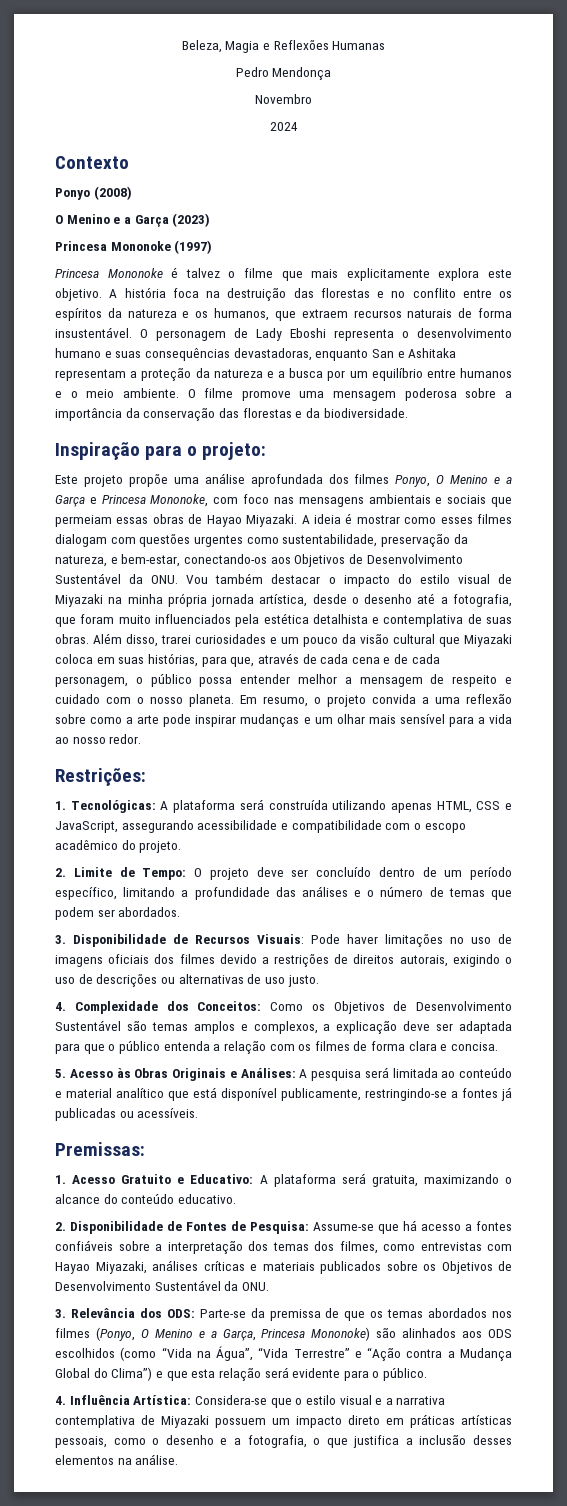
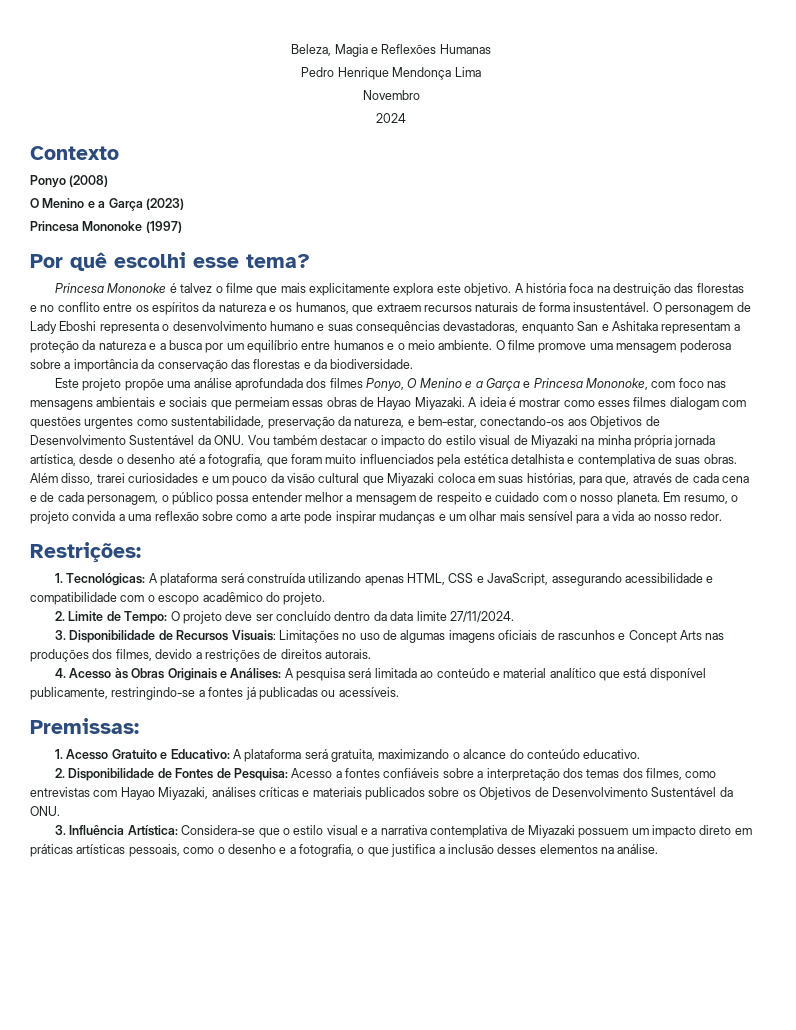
- Pedro Mendonça
+ Pedro Henrique Mendonça Lima
+ Por quê escolhi esse tema?
- Inspiração para o projeto:
- 2. Limite de Tempo: O projeto deve ser concluído dentro de um período específico, limitando a profundidade das análises e o número de temas que podem ser abordados.
+ 2. Limite de Tempo: O projeto deve ser concluído dentro da data limite 27/11/2024.
- 3. Disponibilidade de Recursos Visuais: Pode haver limitações no uso de imagens oficiais dos filmes devido a restrições de direitos autorais, exigindo o uso de descrições ou alternativas de uso justo.
- 4. Complexidade dos Conceitos: Como os Objetivos de Desenvolvimento Sustentável são temas amplos e complexos, a explicação deve ser adaptada para que o público entenda a relação com os filmes de forma clara e concisa.
- 5. Acesso às Obras Originais e Análises: A pesquisa será limitada ao conteúdo e material analítico que está disponível publicamente, restringindo-se a fontes já publicadas ou acessíveis.
+ 3. Disponibilidade de Recursos Visuais: Limitações no uso de algumas imagens oficiais de rascunhos e Concept Arts nas produções dos filmes, devido a restrições de direitos autorais.
+ 4. Acesso às Obras Originais e Análises: A pesquisa será limitada ao conteúdo e material analítico que está disponível publicamente, restringindo-se a fontes já publicadas ou acessíveis.
- 2. Disponibilidade de Fontes de Pesquisa: Assume-se que há acesso a fontes confiáveis sobre a interpretação dos temas dos filmes, como entrevistas com Hayao Miyazaki, análises críticas e materiais publicados sobre os Objetivos de Desenvolvimento Sustentável da ONU.
+ 2. Disponibilidade de Fontes de Pesquisa: Acesso a fontes confiáveis sobre a interpretação dos temas dos filmes, como entrevistas com Hayao Miyazaki, análises críticas e materiais publicados sobre os Objetivos de Desenvolvimento Sustentável da ONU.
- 3. Relevância dos ODS: Parte-se da premissa de que os temas abordados nos filmes (Ponyo, O Menino e a Garça, Princesa Mononoke) são alinhados aos ODS escolhidos (como “Vida na Água”, “Vida Terrestre” e “Ação contra a Mudança Global do Clima”) e que esta relação será evidente para o público.
- 4. Influência Artística: Considera-se que o estilo visual e a narrativa contemplativa de Miyazaki possuem um impacto direto em práticas artísticas pessoais, como o desenho e a fotografia, o que justifica a inclusão desses elementos na análise.
+ 3. Influência Artística: Considera-se que o estilo visual e a narrativa contemplativa de Miyazaki possuem um impacto direto em práticas artísticas pessoais, como o desenho e a fotografia, o que justifica a inclusão desses elementos na análise.

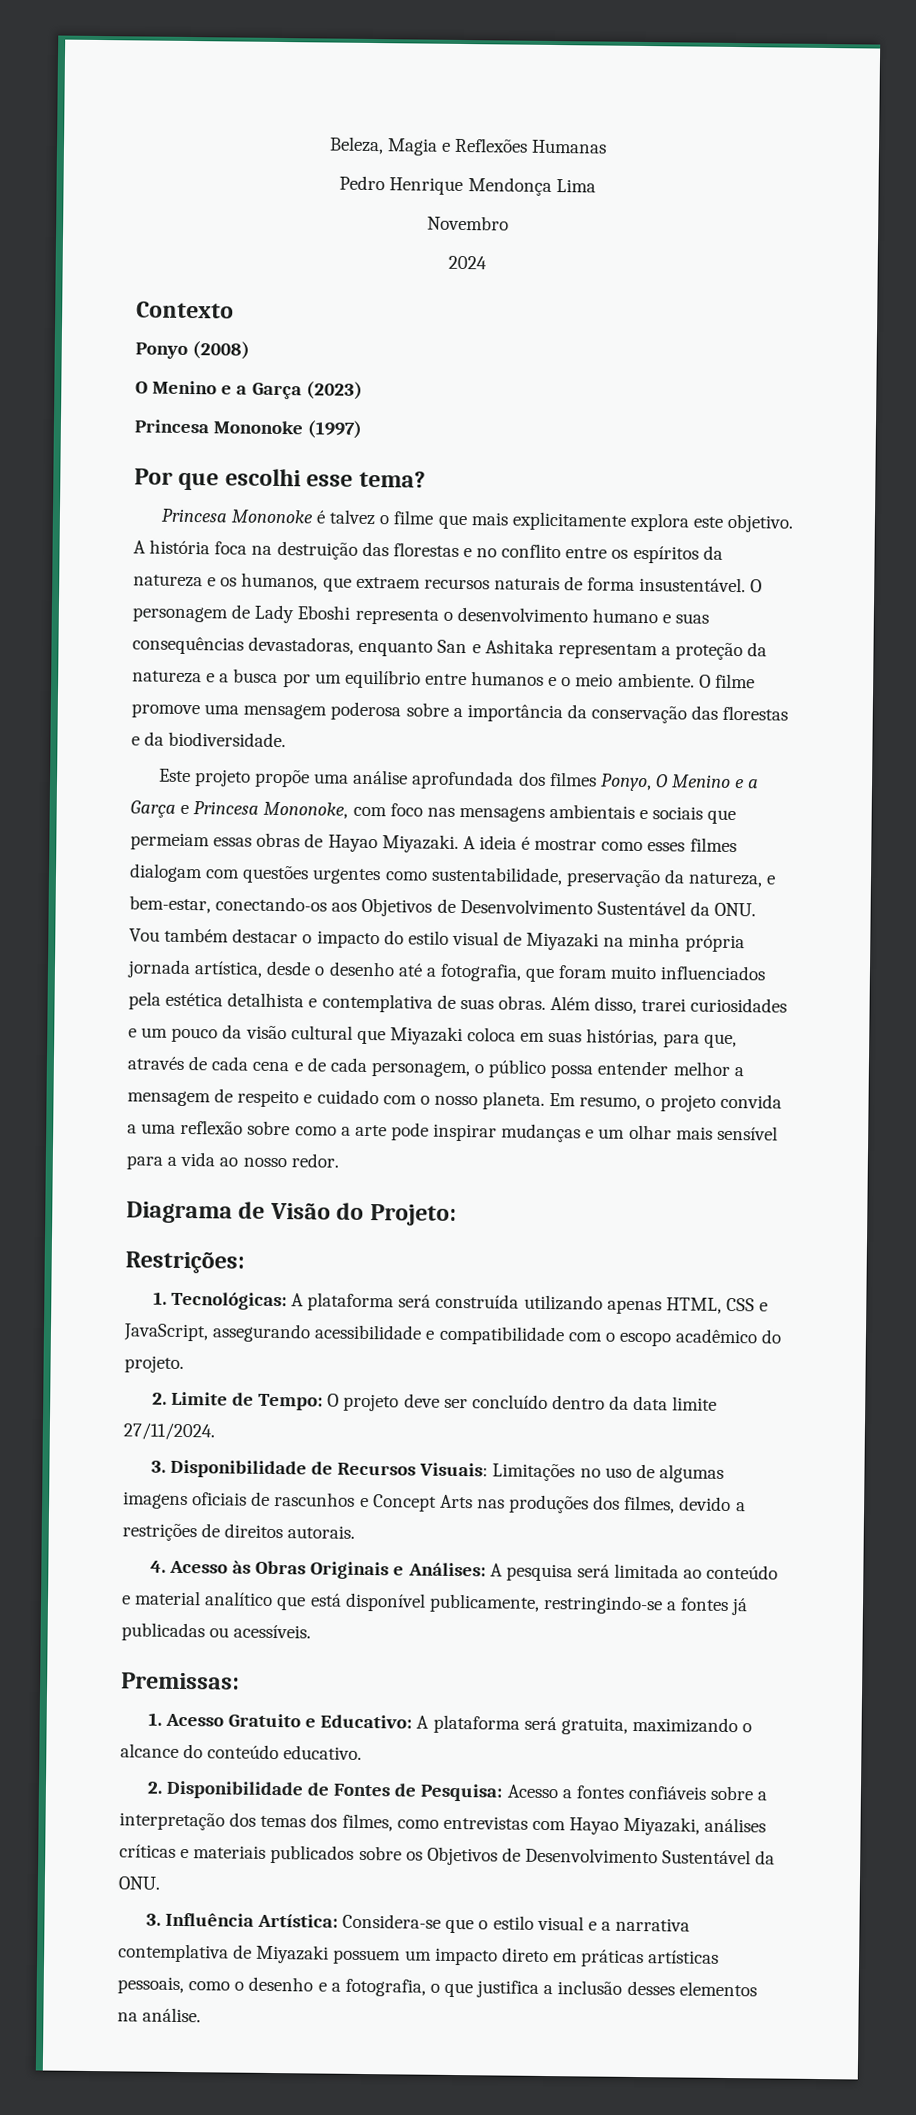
- Por quê escolhi esse tema?
+ Por que escolhi esse tema?
+ Diagrama de Visão do Projeto:

